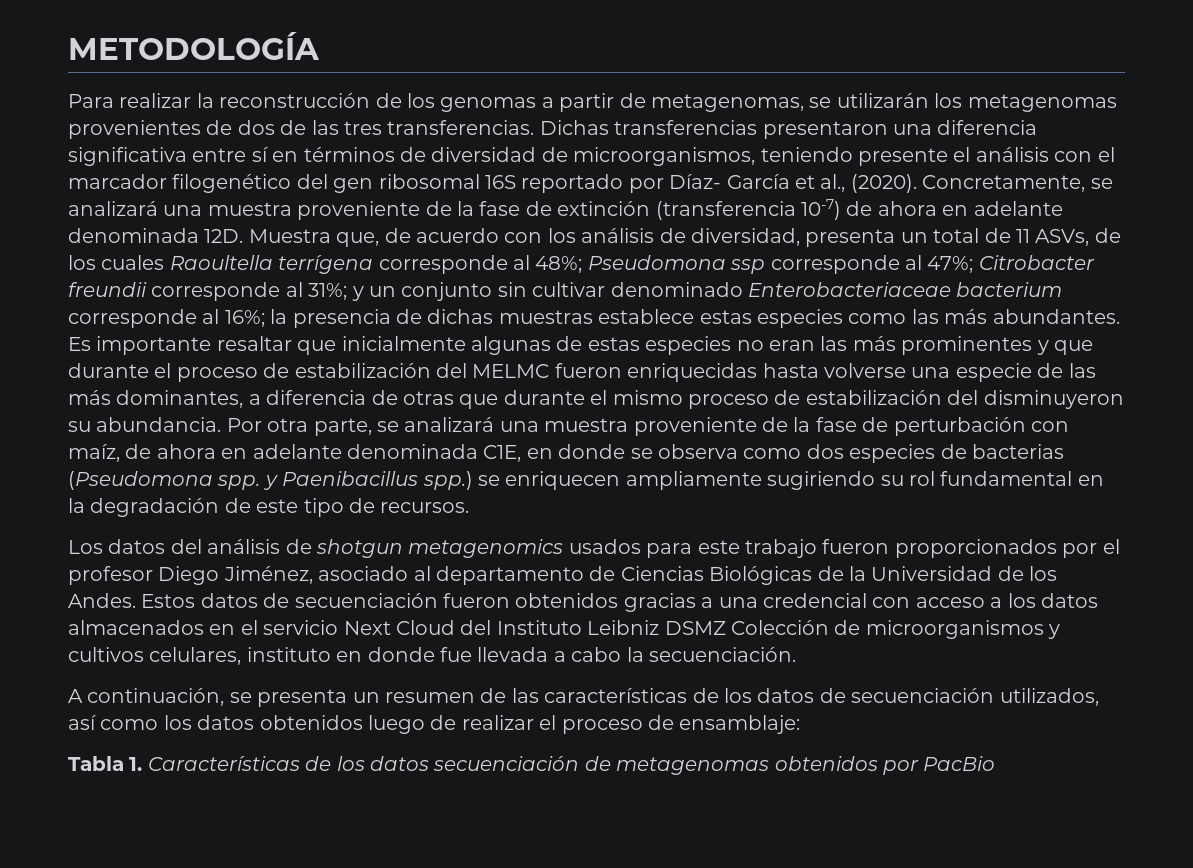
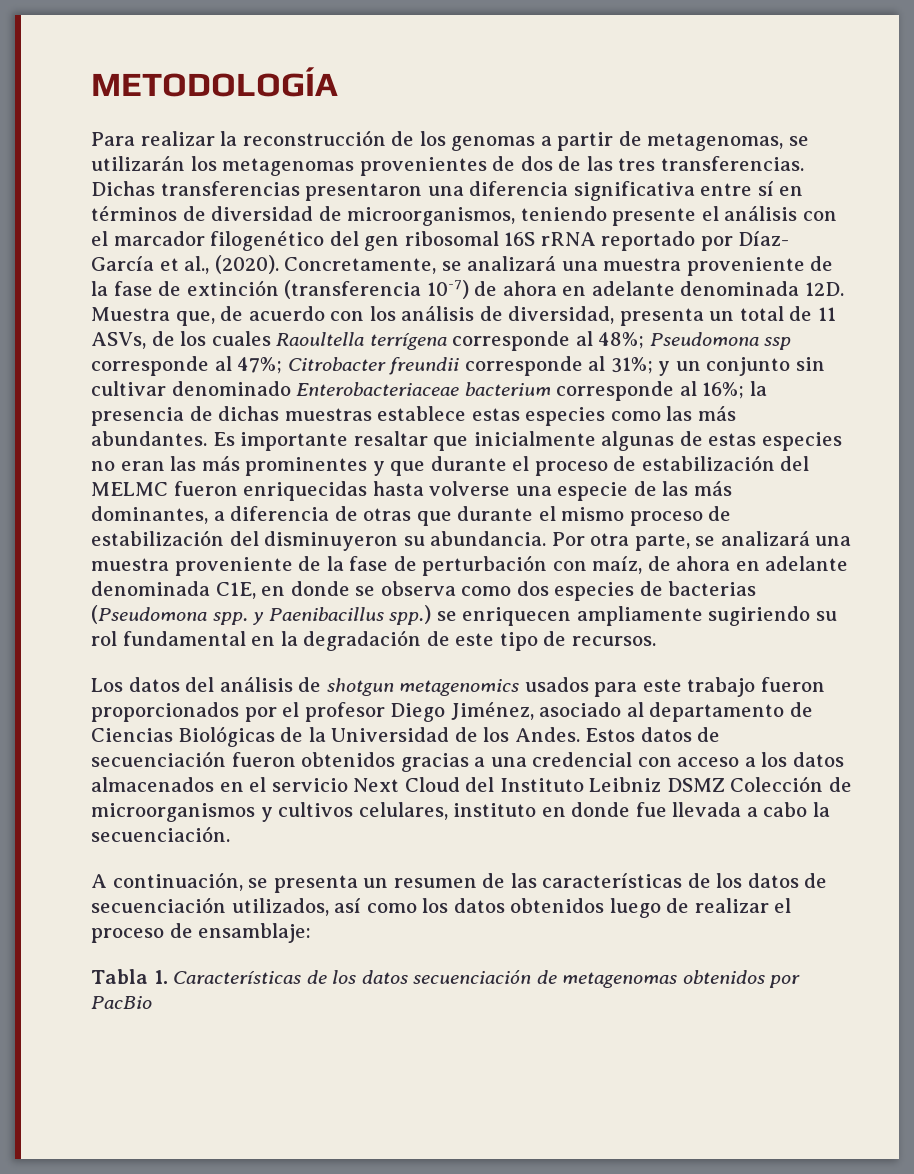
- Dichas transferencias presentaron una diferencia significativa entre sí en términos de diversidad de microorganismos, teniendo presente el análisis con el marcador filogenético del gen ribosomal 16S reportado por Díaz- García et al., (2020).
+ Dichas transferencias presentaron una diferencia significativa entre sí en términos de diversidad de microorganismos, teniendo presente el análisis con el marcador filogenético del gen ribosomal 16S rRNA reportado por Díaz- García et al., (2020).

